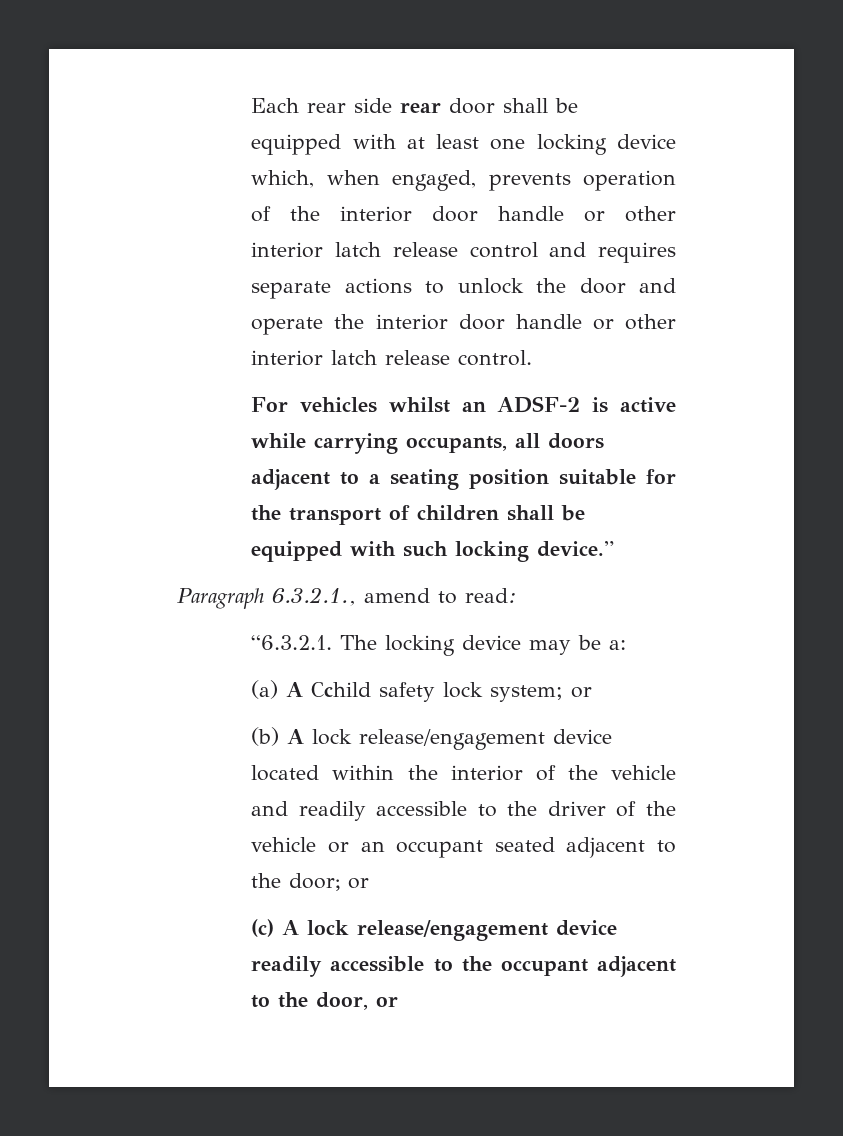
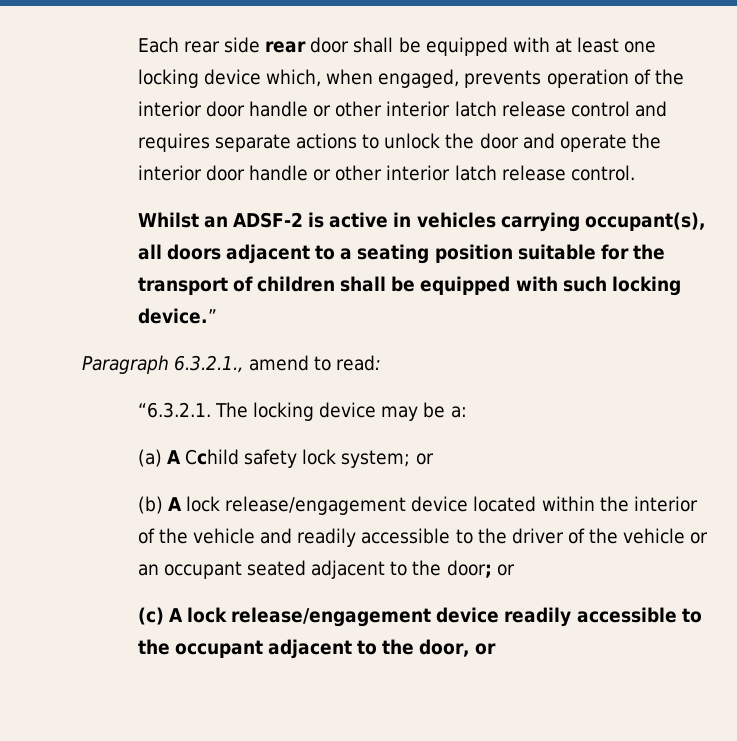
- For vehicles whilst an ADSF-2 is active while carrying occupants, all doors adjacent to a seating position suitable for the transport of children shall be equipped with such locking device.”
+ Whilst an ADSF-2 is active in vehicles carrying occupant(s), all doors adjacent to a seating position suitable for the transport of children shall be equipped with such locking device.”

